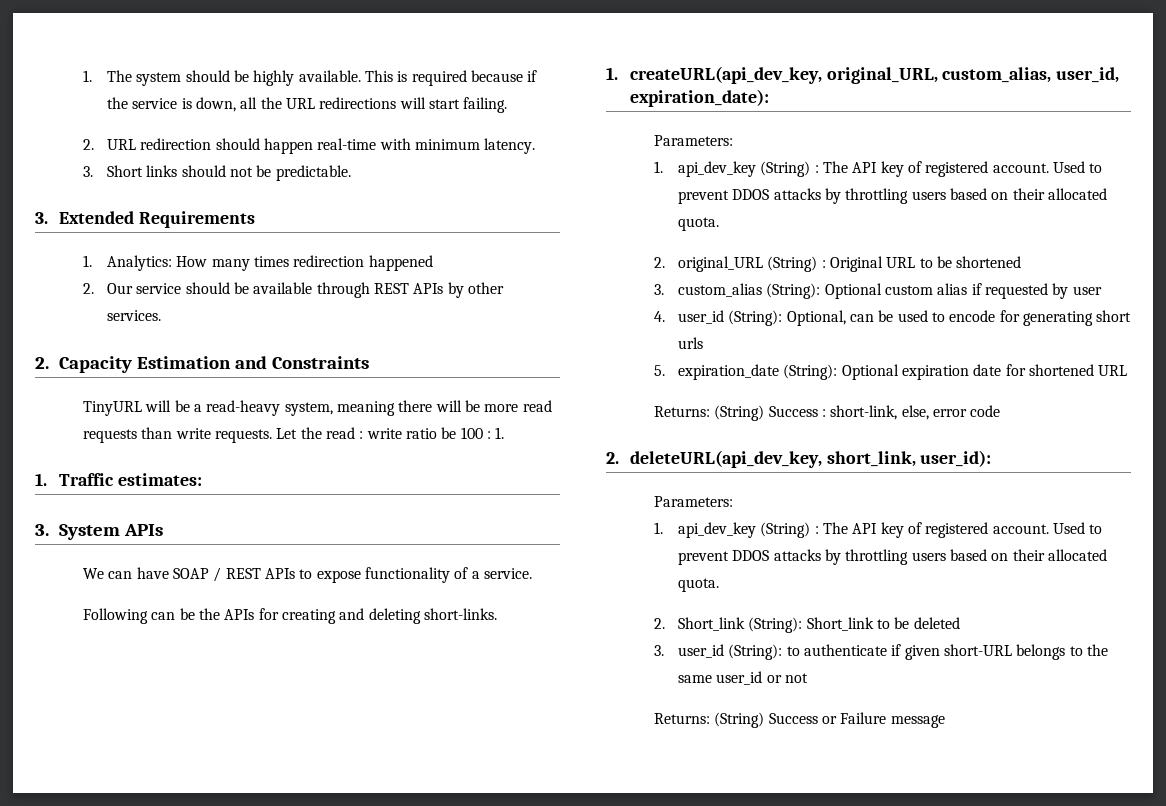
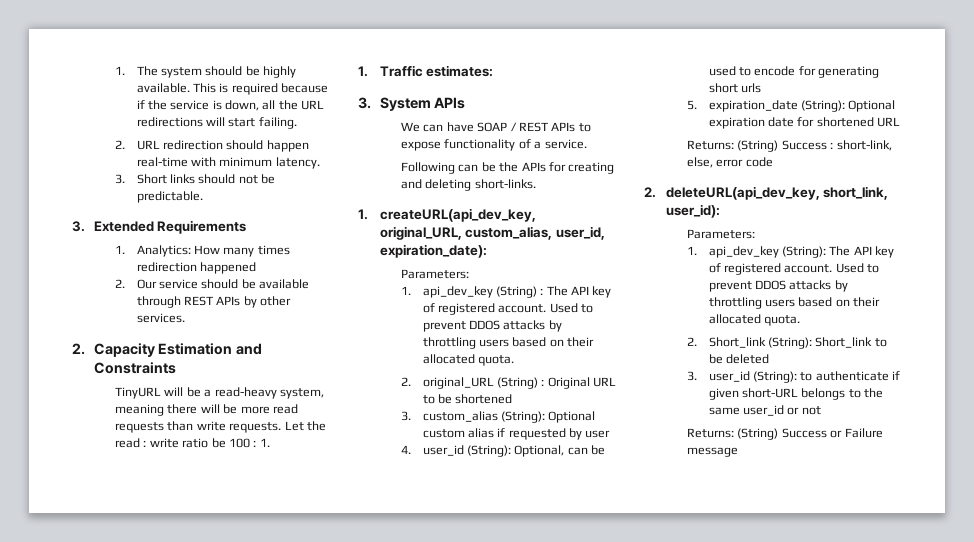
  2. deleteURL(api_dev_key, short_link, user_id):
  Parameters:
- 1. api_dev_key (String) : The API key of registered account.
+ 1. api_dev_key (String): The API key of registered account.

